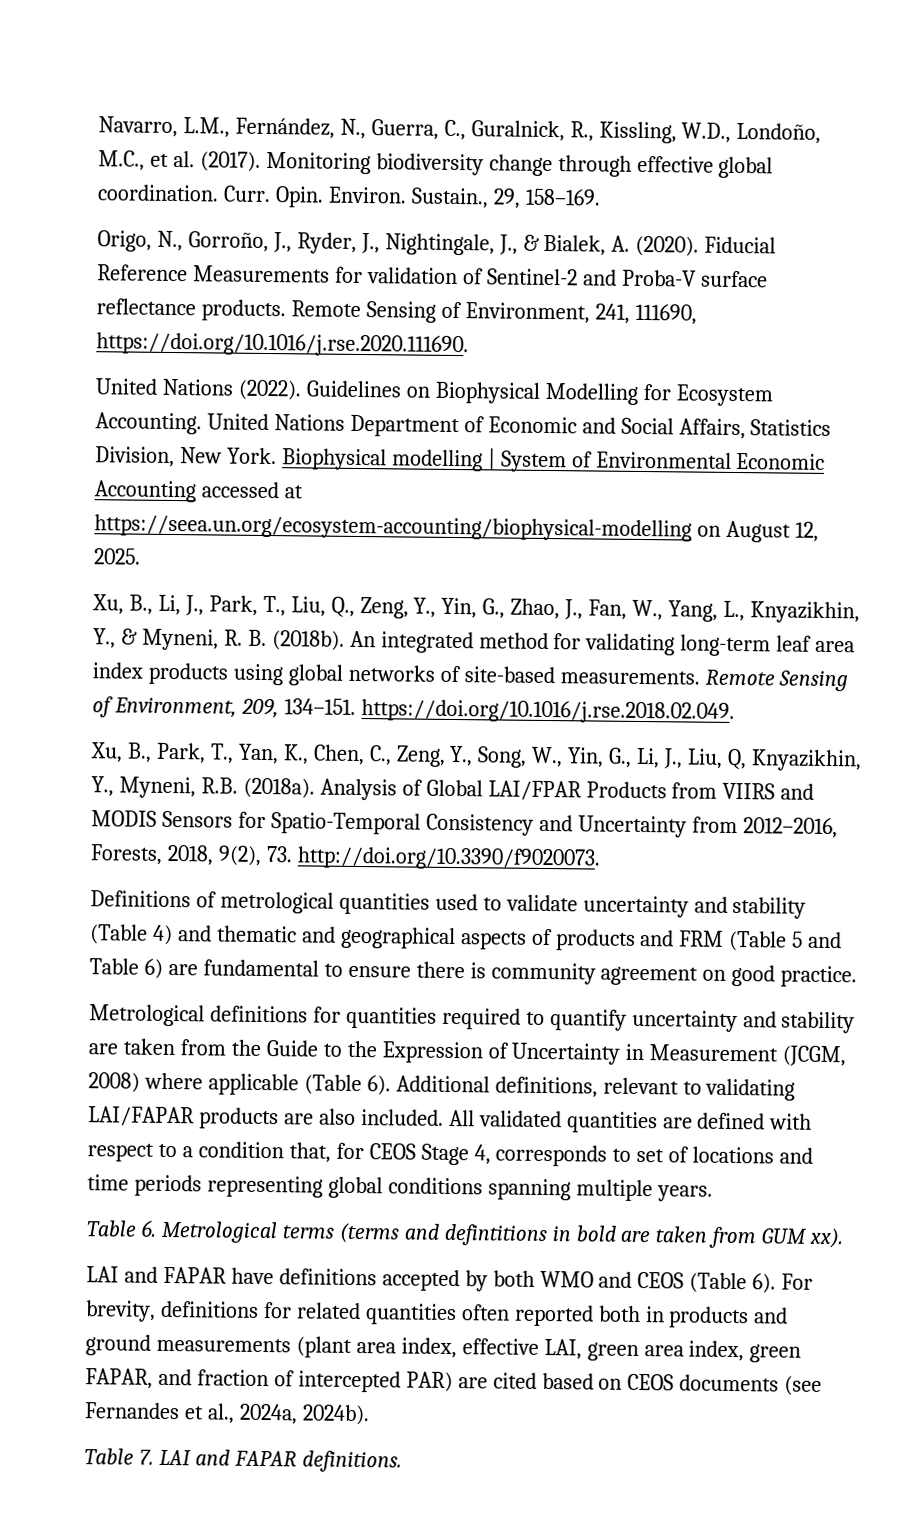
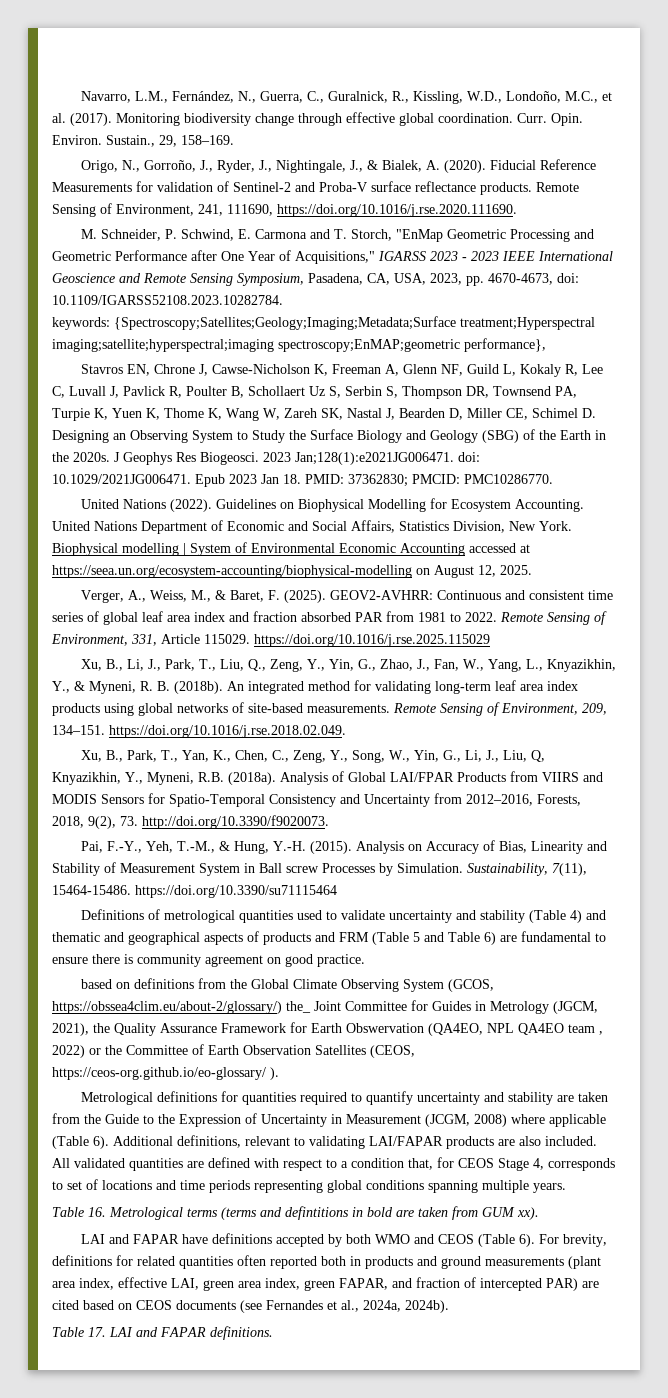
+ M. Schneider, P. Schwind, E. Carmona and T. Storch, "EnMap Geometric Processing and Geometric Performance after One Year of Acquisitions," IGARSS 2023 - 2023 IEEE International Geoscience and Remote Sensing Symposium, Pasadena, CA, USA, 2023, pp. 4670-4673, doi: 10.1109/IGARSS52108.2023.10282784.
+ keywords: {Spectroscopy;Satellites;Geology;Imaging;Metadata;Surface treatment;Hyperspectral imaging;satellite;hyperspectral;imaging spectroscopy;EnMAP;geometric performance},
+ Stavros EN, Chrone J, Cawse-Nicholson K, Freeman A, Glenn NF, Guild L, Kokaly R, Lee C, Luvall J, Pavlick R, Poulter B, Schollaert Uz S, Serbin S, Thompson DR, Townsend PA, Turpie K, Yuen K, Thome K, Wang W, Zareh SK, Nastal J, Bearden D, Miller CE, Schimel D. Designing an Observing System to Study the Surface Biology and Geology (SBG) of the Earth in the 2020s. J Geophys Res Biogeosci. 2023 Jan;128(1):e2021JG006471. doi: 10.1029/2021JG006471. Epub 2023 Jan 18. PMID: 37362830; PMCID: PMC10286770.
+ Verger, A., Weiss, M., & Baret, F. (2025). GEOV2-AVHRR: Continuous and consistent time series of global leaf area index and fraction absorbed PAR from 1981 to 2022. Remote Sensing of Environment, 331, Article 115029. https://doi.org/10.1016/j.rse.2025.115029
+ Pai, F.-Y., Yeh, T.-M., & Hung, Y.-H. (2015). Analysis on Accuracy of Bias, Linearity and Stability of Measurement System in Ball screw Processes by Simulation. Sustainability, 7(11), 15464-15486. https://doi.org/10.3390/su71115464
+ based on definitions from the Global Climate Observing System (GCOS, https://obssea4clim.eu/about-2/glossary/) the_ Joint Committee for Guides in Metrology (JGCM, 2021), the Quality Assurance Framework for Earth Obswervation (QA4EO, NPL QA4EO team , 2022) or the Committee of Earth Observation Satellites (CEOS, https://ceos-org.github.io/eo-glossary/ ).
- Table 6. Metrological terms (terms and defintitions in bold are taken from GUM xx).
+ Table 16. Metrological terms (terms and defintitions in bold are taken from GUM xx).
- Table 7. LAI and FAPAR definitions.
+ Table 17. LAI and FAPAR definitions.

